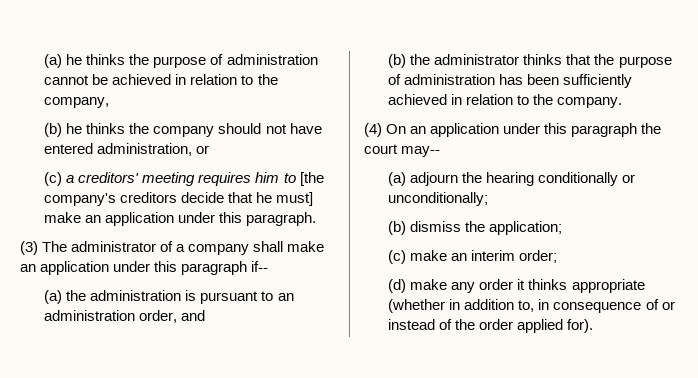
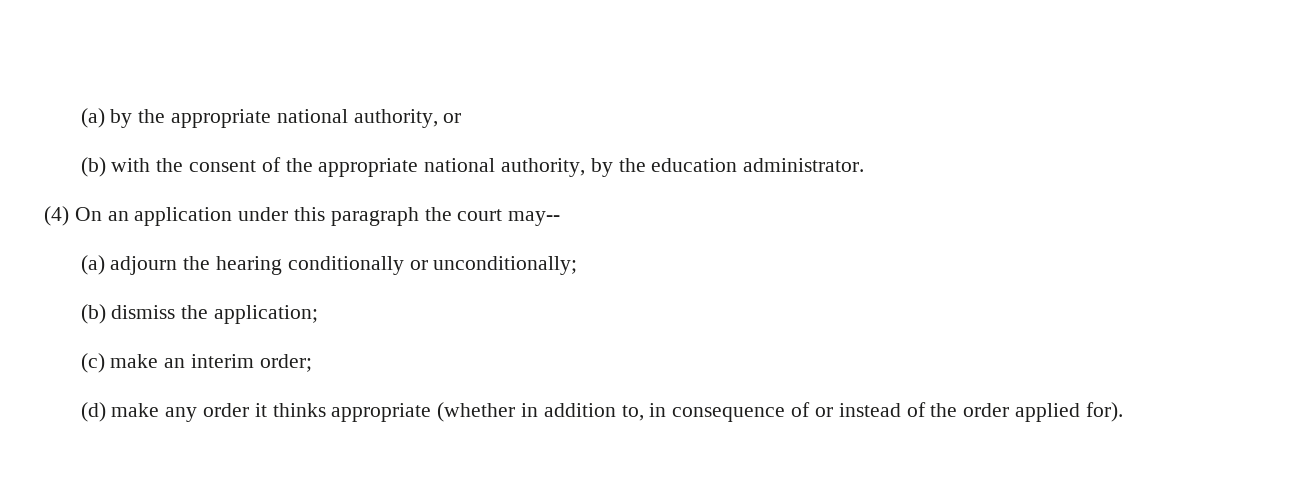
- (a) he thinks the purpose of administration cannot be achieved in relation to the company,
- (b) he thinks the company should not have entered administration, or
- (c) a creditors' meeting requires him to [the company's creditors decide that he must] make an application under this paragraph.
- (3) The administrator of a company shall make an application under this paragraph if--
- (a) the administration is pursuant to an administration order, and
- (b) the administrator thinks that the purpose of administration has been sufficiently achieved in relation to the company.
+ (a) by the appropriate national authority, or
+ (b) with the consent of the appropriate national authority, by the education administrator.

